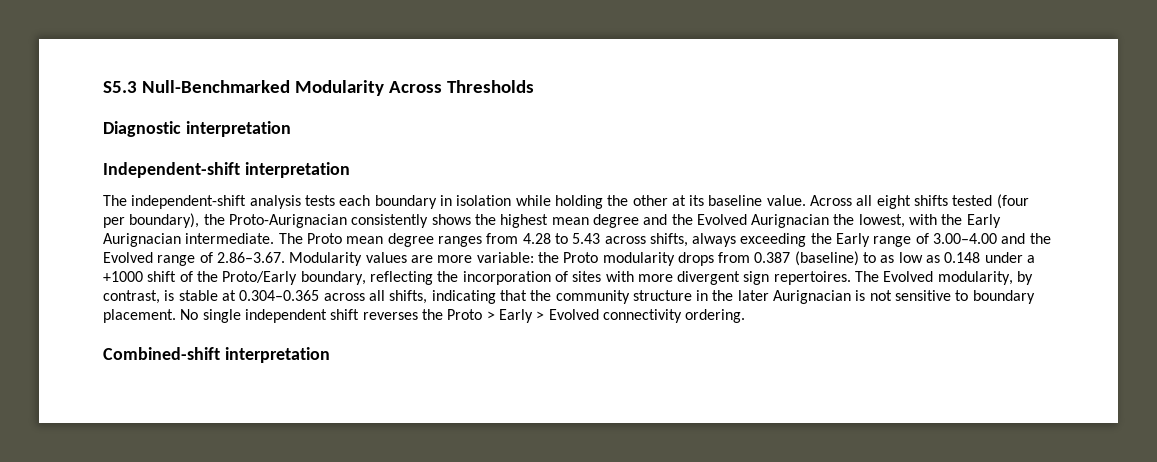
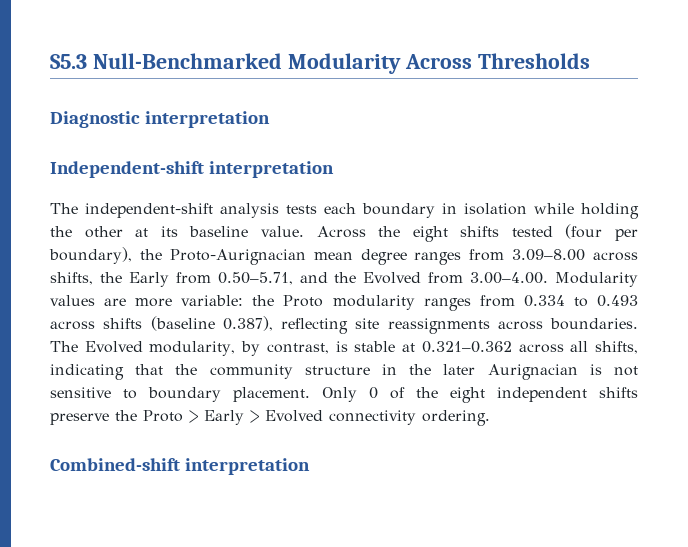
- Across all eight shifts tested (four per boundary), the Proto-Aurignacian consistently shows the highest mean degree and the Evolved Aurignacian the lowest, with the Early Aurignacian intermediate. The Proto mean degree ranges from 4.28 to 5.43 across shifts, always exceeding the Early range of 3.00–4.00 and the Evolved range of 2.86–3.67. Modularity values are more variable: the Proto modularity drops from 0.387 (baseline) to as low as 0.148 under a +1000 shift of the Proto/Early boundary, reflecting the incorporation of sites with more divergent sign repertoires.
+ Across the eight shifts tested (four per boundary), the Proto-Aurignacian mean degree ranges from 3.09–8.00 across shifts, the Early from 0.50–5.71, and the Evolved from 3.00–4.00. Modularity values are more variable: the Proto modularity ranges from 0.334 to 0.493 across shifts (baseline 0.387), reflecting site reassignments across boundaries.
- The Evolved modularity, by contrast, is stable at 0.304–0.365 across all shifts, indicating that the community structure in the later Aurignacian is not sensitive to boundary placement.
+ The Evolved modularity, by contrast, is stable at 0.321–0.362 across all shifts, indicating that the community structure in the later Aurignacian is not sensitive to boundary placement.
- No single independent shift reverses the Proto > Early > Evolved connectivity ordering.
+ Only 0 of the eight independent shifts preserve the Proto > Early > Evolved connectivity ordering.

